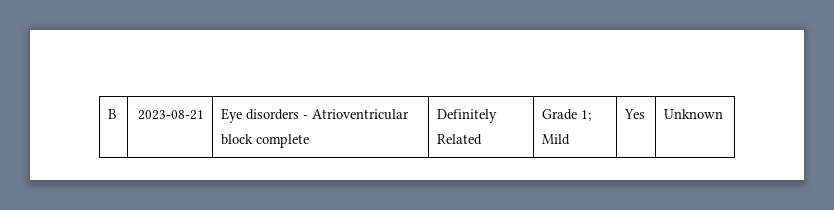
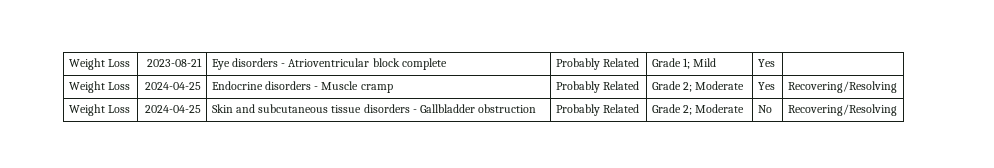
- B | 2023-08-21 | Eye disorders - Atrioventricular block complete | Definitely Related | Grade 1; Mild | Yes | Unknown
+ Weight Loss | 2023-08-21 | Eye disorders - Atrioventricular block complete | Probably Related | Grade 1; Mild | Yes |
+ Weight Loss | 2024-04-25 | Endocrine disorders - Muscle cramp | Probably Related | Grade 2; Moderate | Yes | Recovering/Resolving
+ Weight Loss | 2024-04-25 | Skin and subcutaneous tissue disorders - Gallbladder obstruction | Probably Related | Grade 2; Moderate | No | Recovering/Resolving

